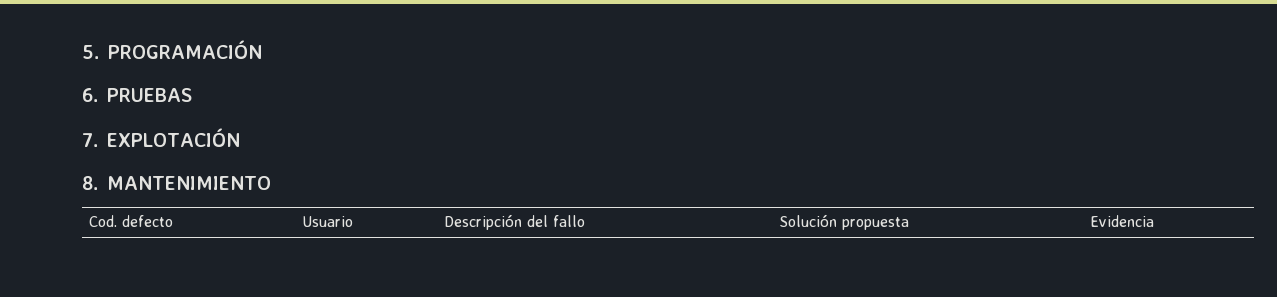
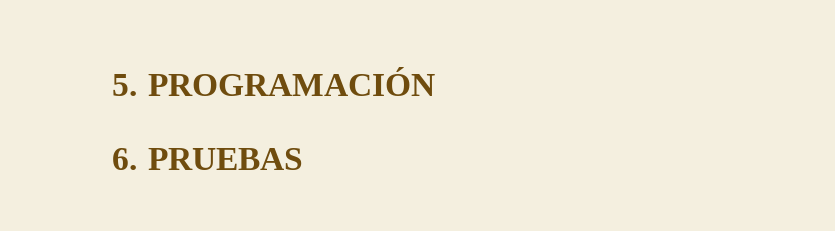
- 7. EXPLOTACIÓN
- 8. MANTENIMIENTO
- Cod. defecto | Usuario | Descripción del fallo | Solución propuesta | Evidencia

